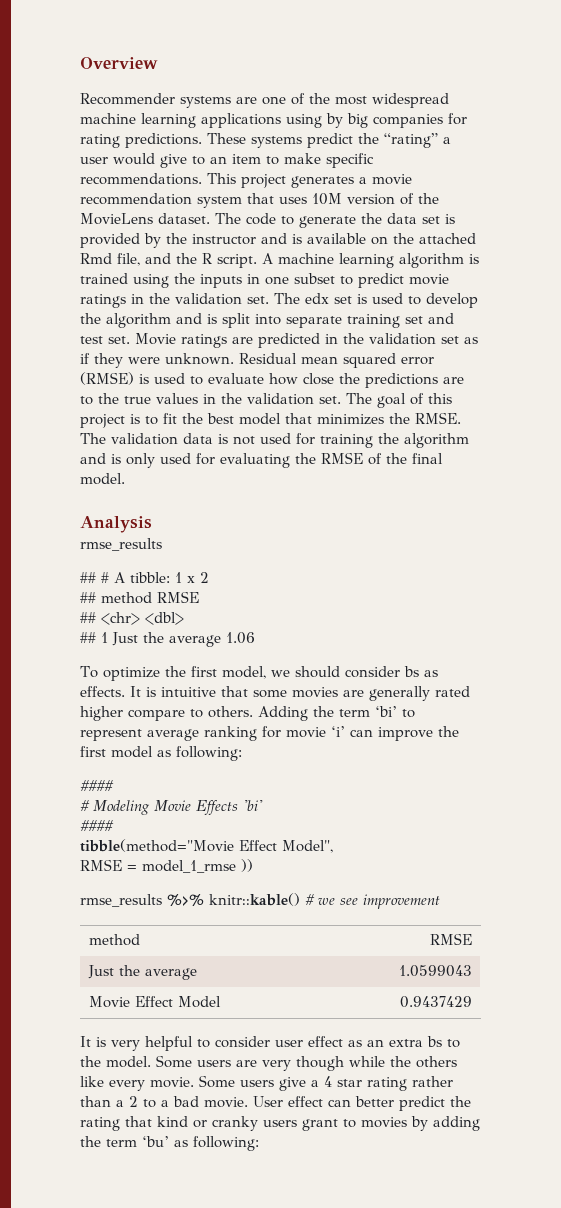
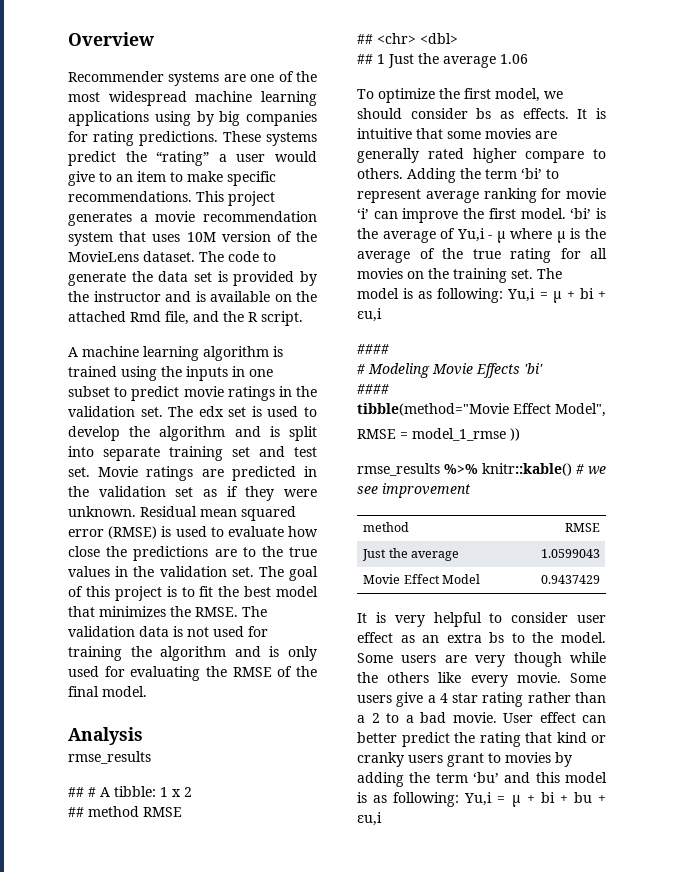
- The code to generate the data set is provided by the instructor and is available on the attached Rmd file, and the R script. A machine learning algorithm is trained using the inputs in one subset to predict movie ratings in the validation set.
+ The code to generate the data set is provided by the instructor and is available on the attached Rmd file, and the R script.
+ A machine learning algorithm is trained using the inputs in one subset to predict movie ratings in the validation set.
- Adding the term ‘bi’ to represent average ranking for movie ‘i’ can improve the first model as following:
+ Adding the term ‘bi’ to represent average ranking for movie ‘i’ can improve the first model. ‘bi’ is the average of Yu,i - µ where µ is the average of the true rating for all movies on the training set. The model is as following: Yu,i = µ + bi + εu,i
- User effect can better predict the rating that kind or cranky users grant to movies by adding the term ‘bu’ as following:
+ User effect can better predict the rating that kind or cranky users grant to movies by adding the term ‘bu’ and this model is as following: Yu,i = µ + bi + bu + εu,i

